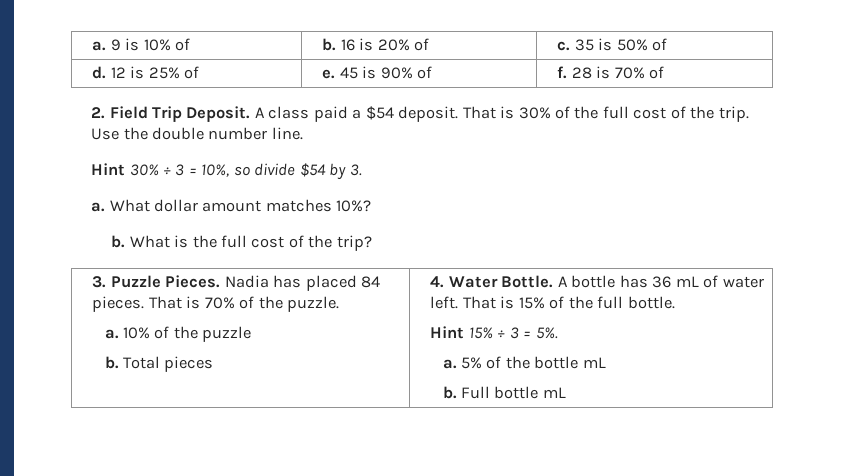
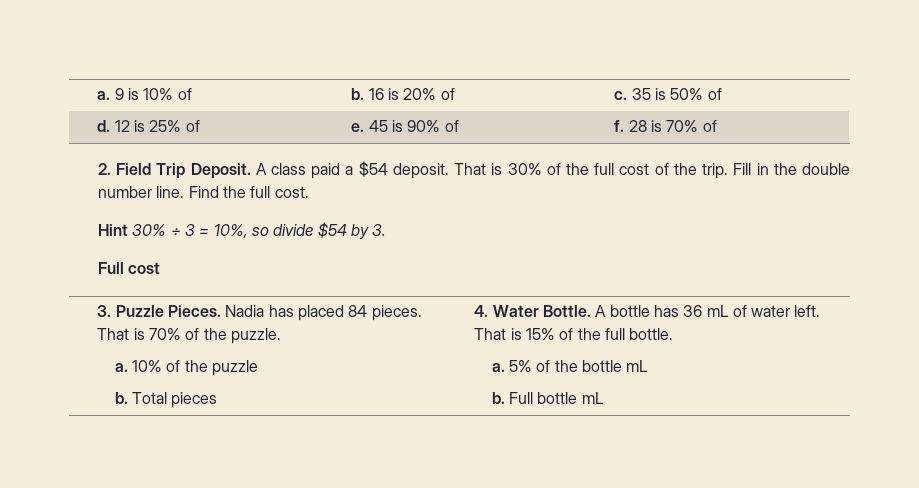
- Use the double number line.
+ Fill in the double number line. Find the full cost.
- a. What dollar amount matches 10%?
- b. What is the full cost of the trip?
+ Full cost
- Hint 15% ÷ 3 = 5%.

